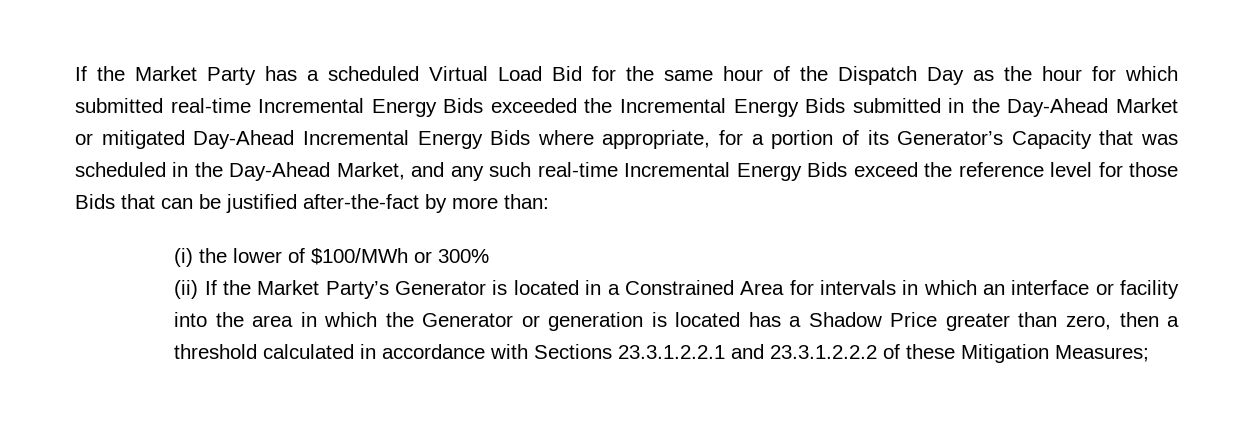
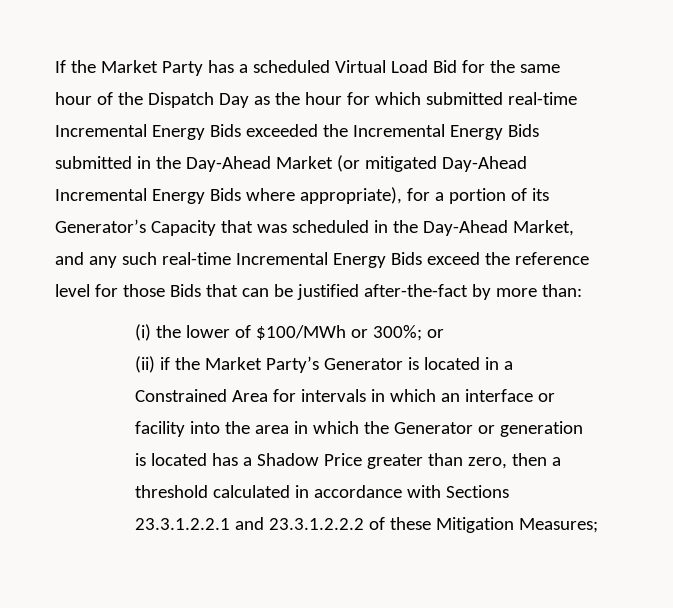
- If the Market Party has a scheduled Virtual Load Bid for the same hour of the Dispatch Day as the hour for which submitted real-time Incremental Energy Bids exceeded the Incremental Energy Bids submitted in the Day-Ahead Market or mitigated Day-Ahead Incremental Energy Bids where appropriate, for a portion of its Generator’s Capacity that was scheduled in the Day-Ahead Market, and any such real-time Incremental Energy Bids exceed the reference level for those Bids that can be justified after-the-fact by more than:
+ If the Market Party has a scheduled Virtual Load Bid for the same hour of the Dispatch Day as the hour for which submitted real-time Incremental Energy Bids exceeded the Incremental Energy Bids submitted in the Day-Ahead Market (or mitigated Day-Ahead Incremental Energy Bids where appropriate), for a portion of its Generator’s Capacity that was scheduled in the Day-Ahead Market, and any such real-time Incremental Energy Bids exceed the reference level for those Bids that can be justified after-the-fact by more than:
- (i) the lower of $100/MWh or 300%
+ (i) the lower of $100/MWh or 300%; or
- (ii) If the Market Party’s Generator is located in a Constrained Area for intervals in which an interface or facility into the area in which the Generator or generation is located has a Shadow Price greater than zero, then a threshold calculated in accordance with Sections 23.3.1.2.2.1 and 23.3.1.2.2.2 of these Mitigation Measures;
+ (ii) if the Market Party’s Generator is located in a Constrained Area for intervals in which an interface or facility into the area in which the Generator or generation is located has a Shadow Price greater than zero, then a threshold calculated in accordance with Sections 23.3.1.2.2.1 and 23.3.1.2.2.2 of these Mitigation Measures;

